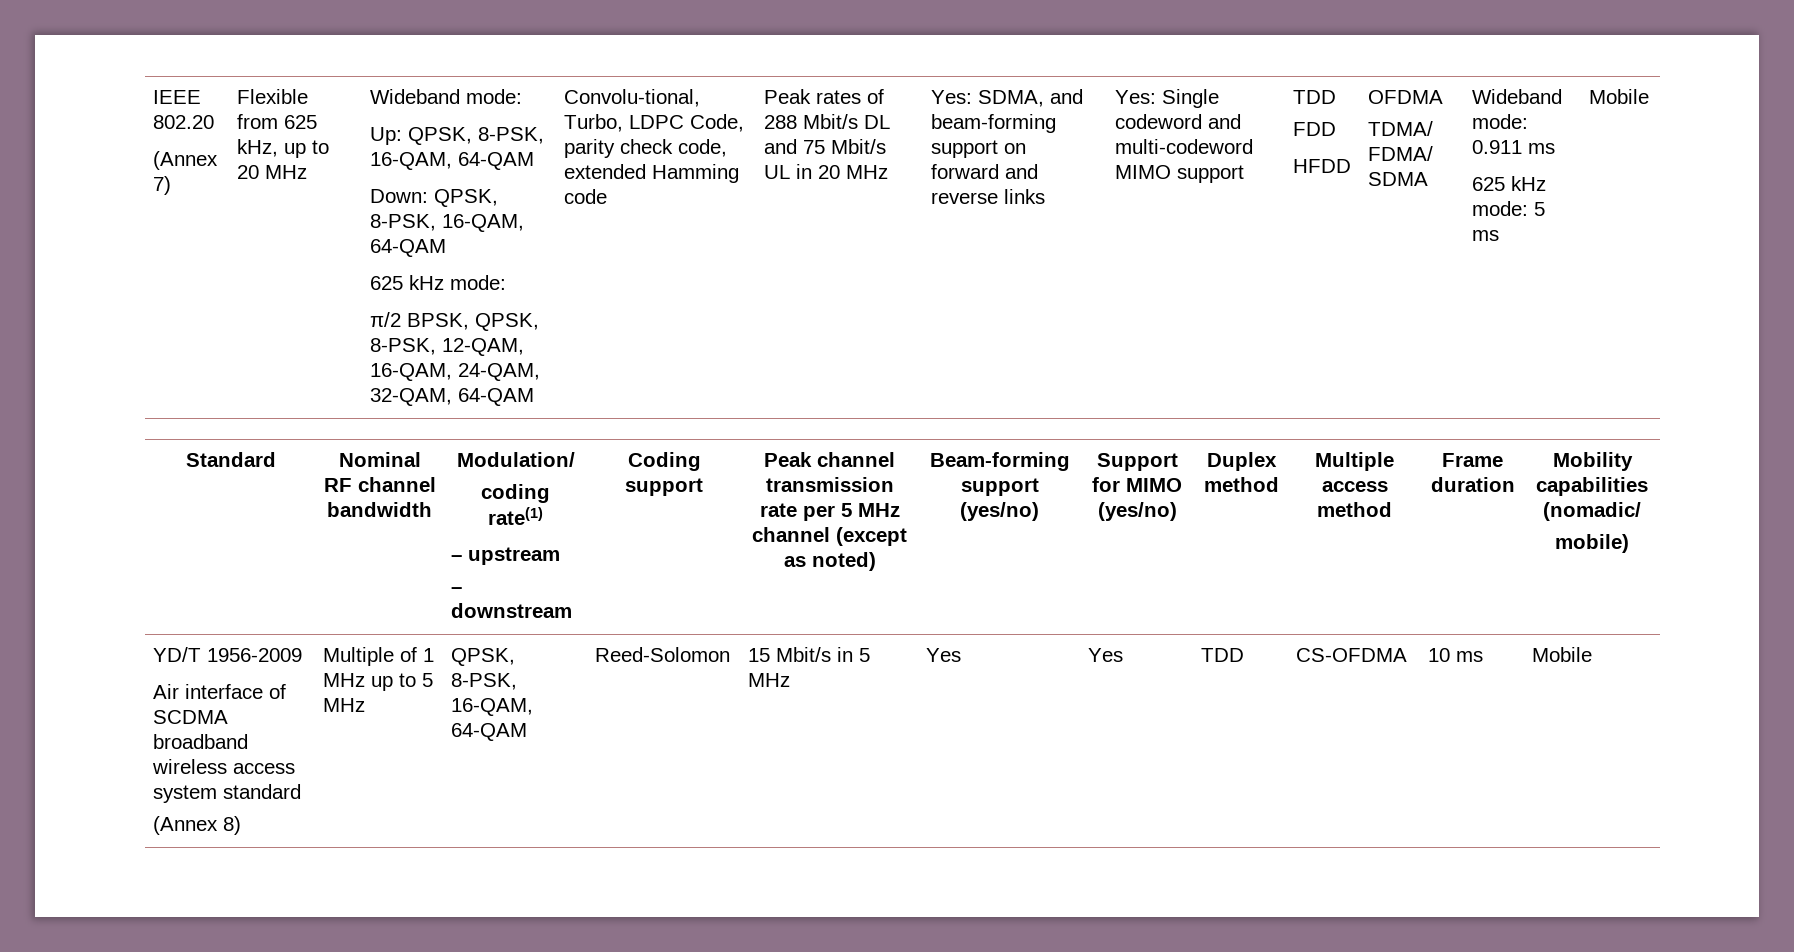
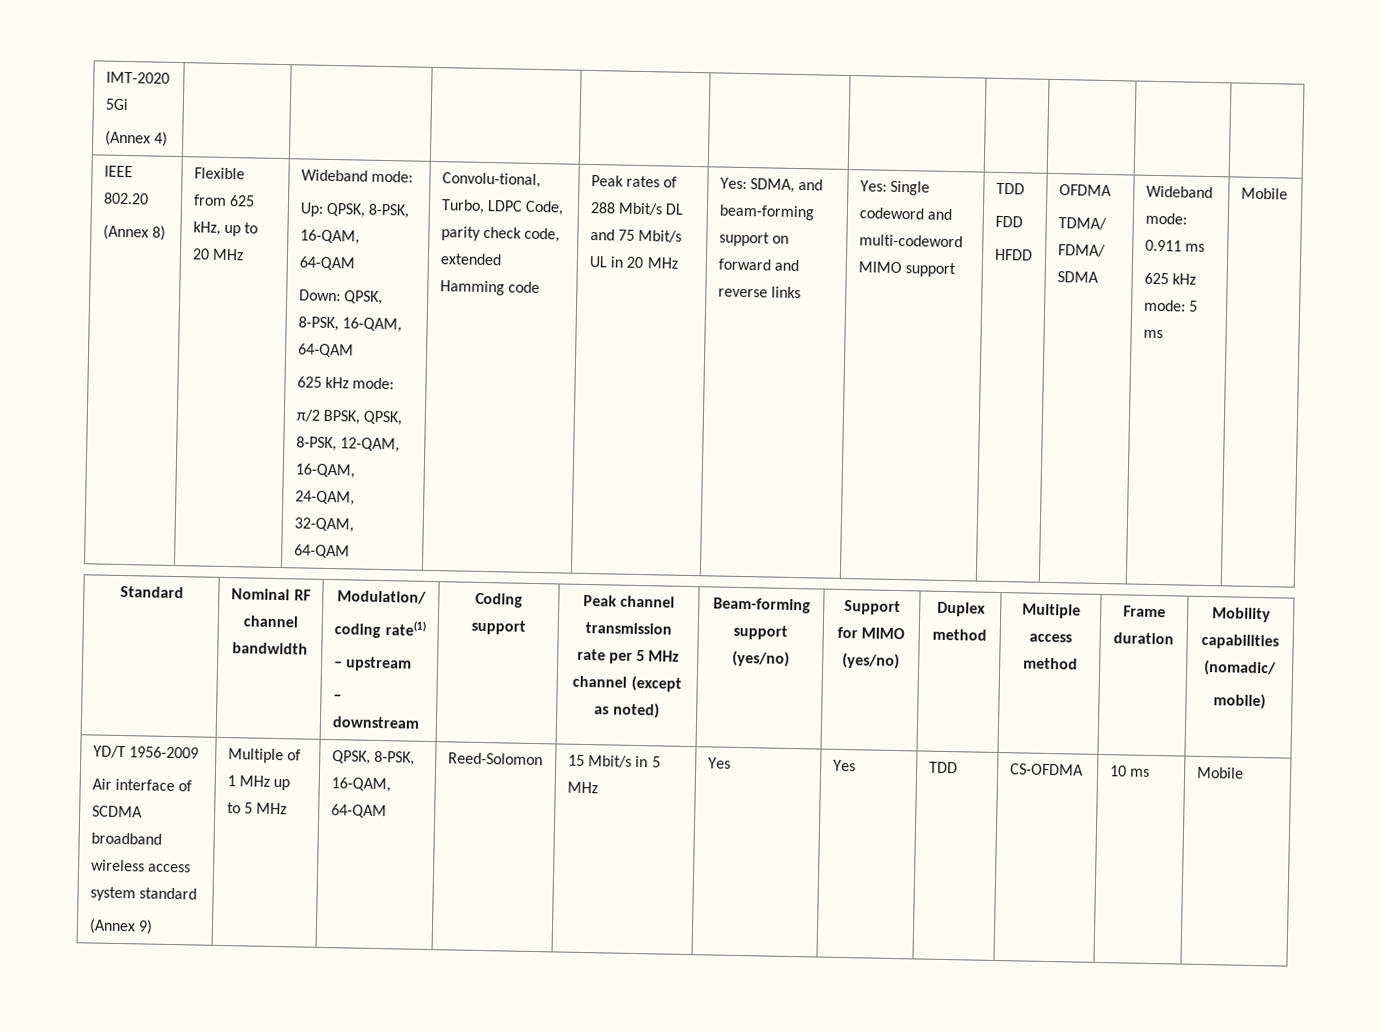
+ IMT-2020 5Gi
+ (Annex 4)
- (Annex 7)
+ (Annex 8)
  YD/T 1956-2009
  Air interface of SCDMA broadband wireless access system standard
- (Annex 8) | Multiple of 1 MHz up to 5 MHz | QPSK, 8-PSK, 16-QAM, 64-QAM | Reed-Solomon | 15 Mbit/s in 5 MHz | Yes | Yes | TDD | CS-OFDMA | 10 ms | Mobile
+ (Annex 9) | Multiple of 1 MHz up to 5 MHz | QPSK, 8-PSK, 16-QAM, 64-QAM | Reed-Solomon | 15 Mbit/s in 5 MHz | Yes | Yes | TDD | CS-OFDMA | 10 ms | Mobile

